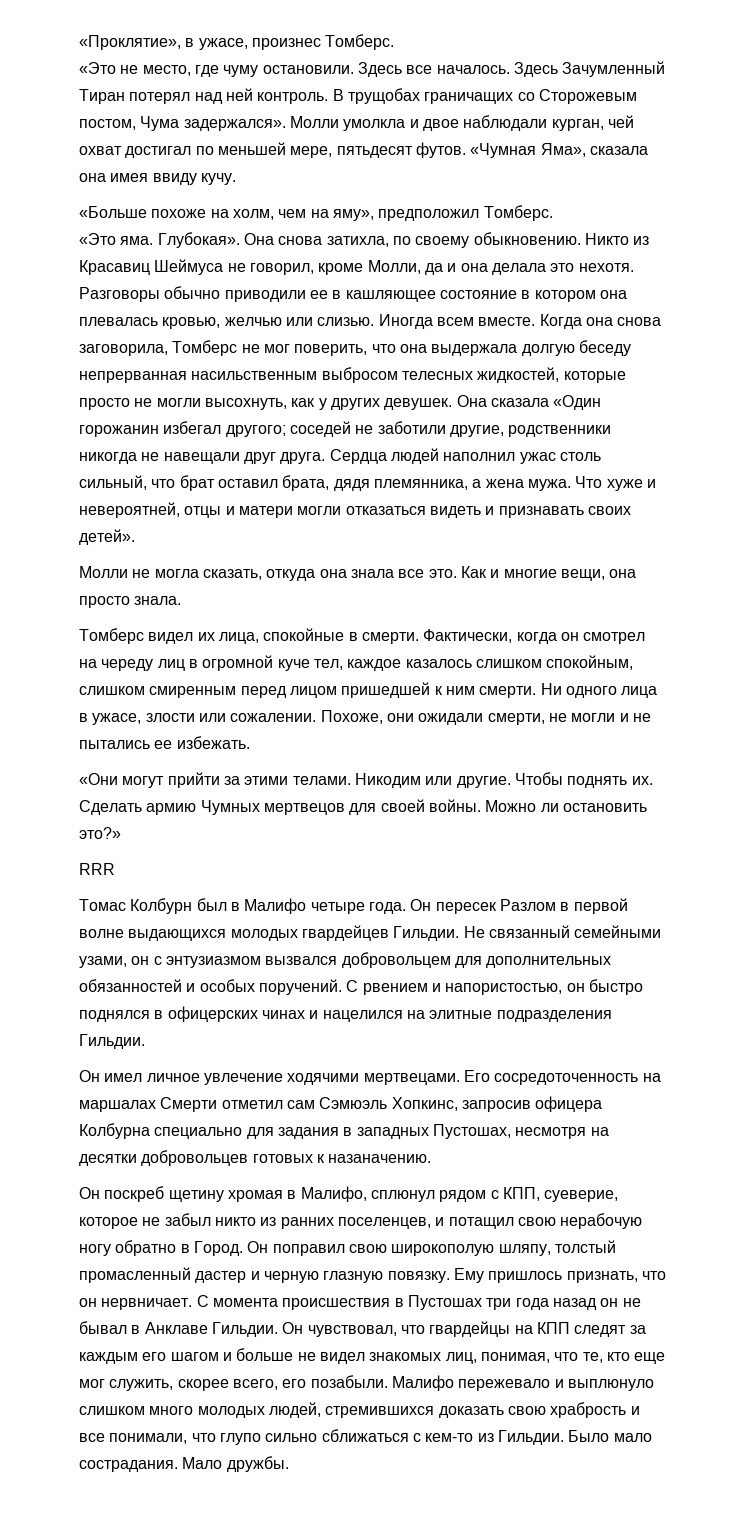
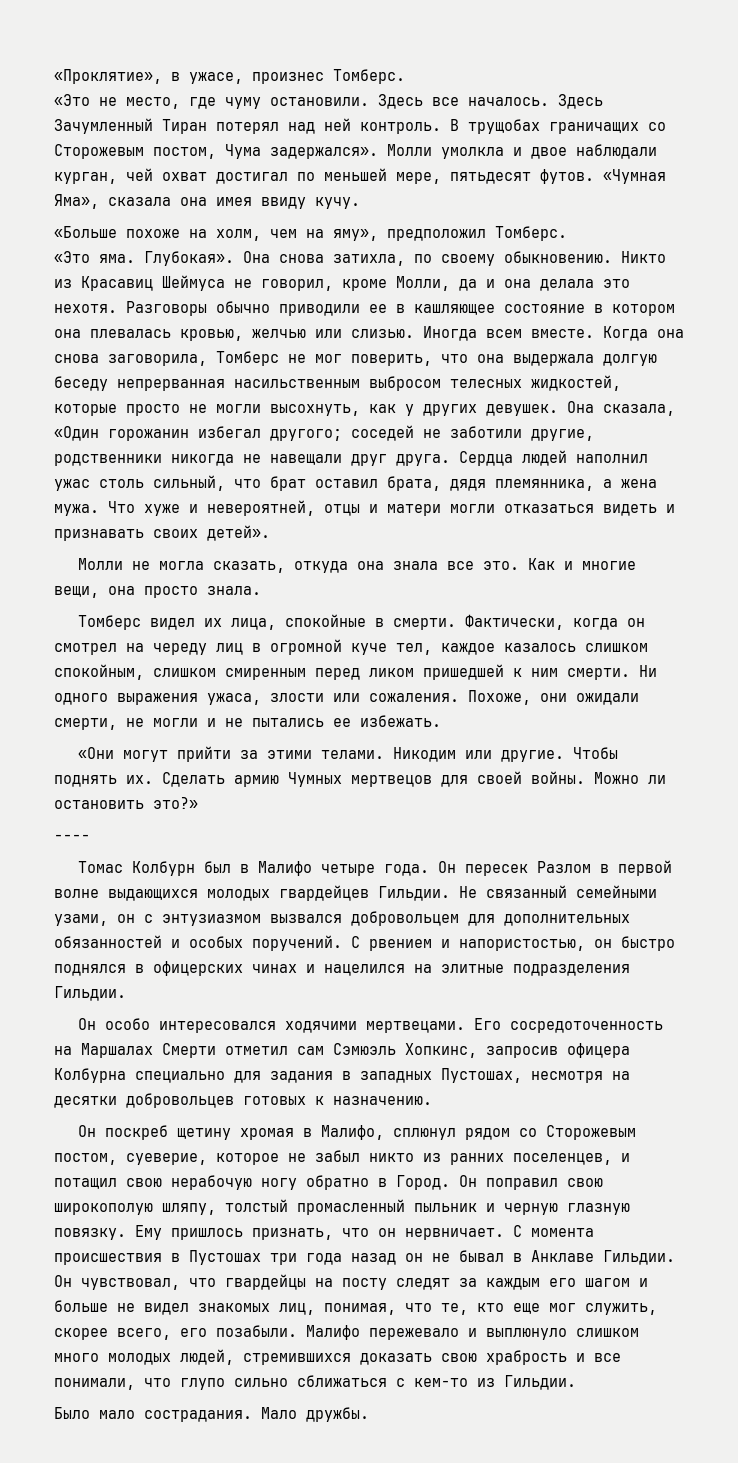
- Она сказала «Один горожанин избегал другого; соседей не заботили другие, родственники никогда не навещали друг друга.
+ Она сказала, «Один горожанин избегал другого; соседей не заботили другие, родственники никогда не навещали друг друга.
- Фактически, когда он смотрел на череду лиц в огромной куче тел, каждое казалось слишком спокойным, слишком смиренным перед лицом пришедшей к ним смерти.
+ Фактически, когда он смотрел на череду лиц в огромной куче тел, каждое казалось слишком спокойным, слишком смиренным перед ликом пришедшей к ним смерти.
- Ни одного лица в ужасе, злости или сожалении.
+ Ни одного выражения ужаса, злости или сожаления.
- RRR
+ ----
- Он имел личное увлечение ходячими мертвецами.
+ Он особо интересовался ходячими мертвецами.
- Его сосредоточенность на маршалах Смерти отметил сам Сэмюэль Хопкинс, запросив офицера Колбурна специально для задания в западных Пустошах, несмотря на десятки добровольцев готовых к назаначению.
+ Его сосредоточенность на Маршалах Смерти отметил сам Сэмюэль Хопкинс, запросив офицера Колбурна специально для задания в западных Пустошах, несмотря на десятки добровольцев готовых к назначению.
- Он поскреб щетину хромая в Малифо, сплюнул рядом с КПП, суеверие, которое не забыл никто из ранних поселенцев, и потащил свою нерабочую ногу обратно в Город.
+ Он поскреб щетину хромая в Малифо, сплюнул рядом со Сторожевым постом, суеверие, которое не забыл никто из ранних поселенцев, и потащил свою нерабочую ногу обратно в Город.
- Он поправил свою широкополую шляпу, толстый промасленный дастер и черную глазную повязку.
+ Он поправил свою широкополую шляпу, толстый промасленный пыльник и черную глазную повязку.
- Он чувствовал, что гвардейцы на КПП следят за каждым его шагом и больше не видел знакомых лиц, понимая, что те, кто еще мог служить, скорее всего, его позабыли.
+ Он чувствовал, что гвардейцы на посту следят за каждым его шагом и больше не видел знакомых лиц, понимая, что те, кто еще мог служить, скорее всего, его позабыли.
- Малифо пережевало и выплюнуло слишком много молодых людей, стремившихся доказать свою храбрость и все понимали, что глупо сильно сближаться с кем-то из Гильдии. Было мало сострадания.
+ Малифо пережевало и выплюнуло слишком много молодых людей, стремившихся доказать свою храбрость и все понимали, что глупо сильно сближаться с кем-то из Гильдии.
+ Было мало сострадания.

